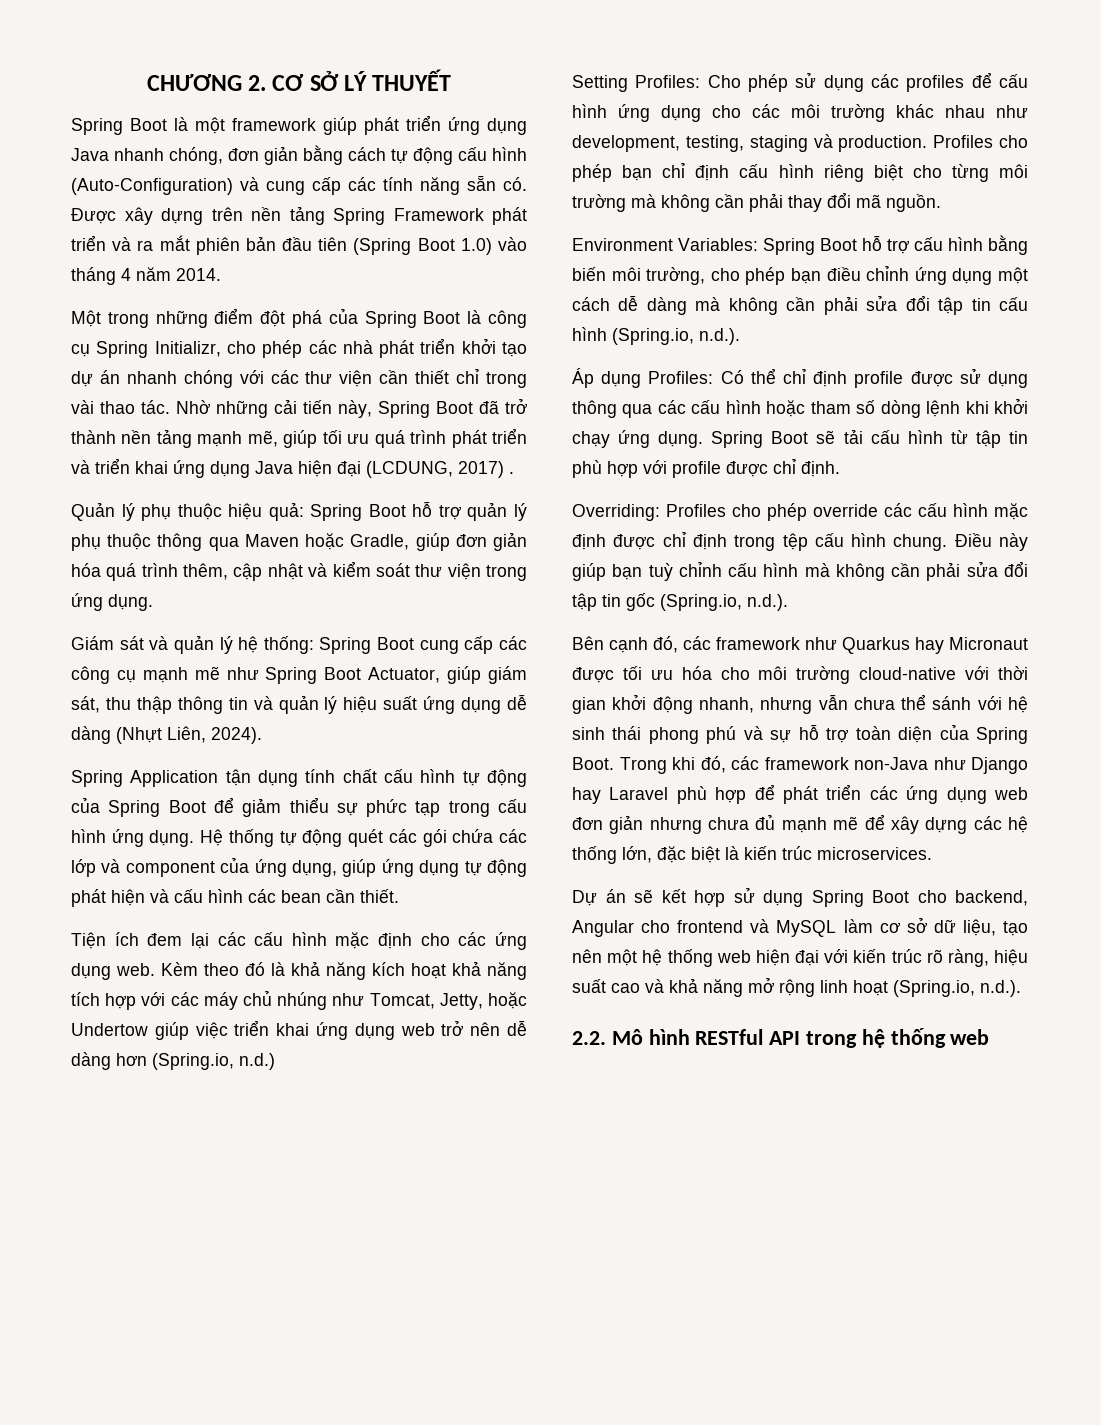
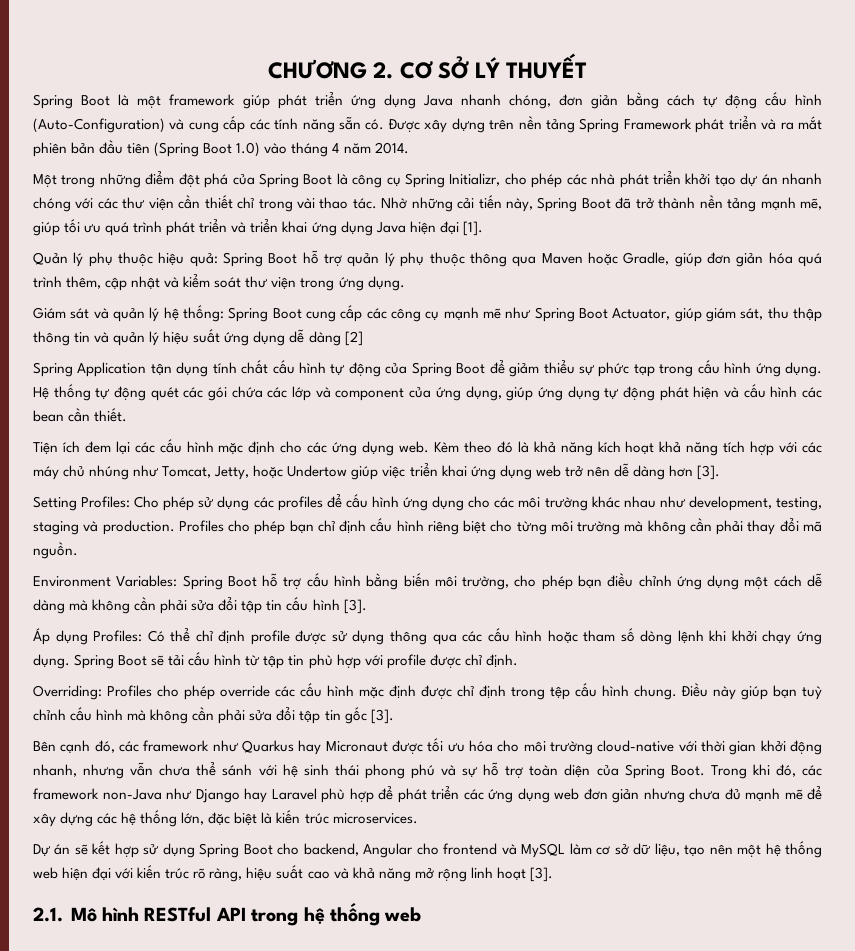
- Nhờ những cải tiến này, Spring Boot đã trở thành nền tảng mạnh mẽ, giúp tối ưu quá trình phát triển và triển khai ứng dụng Java hiện đại (LCDUNG, 2017) .
+ Nhờ những cải tiến này, Spring Boot đã trở thành nền tảng mạnh mẽ, giúp tối ưu quá trình phát triển và triển khai ứng dụng Java hiện đại [1].
- Giám sát và quản lý hệ thống: Spring Boot cung cấp các công cụ mạnh mẽ như Spring Boot Actuator, giúp giám sát, thu thập thông tin và quản lý hiệu suất ứng dụng dễ dàng (Nhựt Liên, 2024).
+ Giám sát và quản lý hệ thống: Spring Boot cung cấp các công cụ mạnh mẽ như Spring Boot Actuator, giúp giám sát, thu thập thông tin và quản lý hiệu suất ứng dụng dễ dàng [2]
- Kèm theo đó là khả năng kích hoạt khả năng tích hợp với các máy chủ nhúng như Tomcat, Jetty, hoặc Undertow giúp việc triển khai ứng dụng web trở nên dễ dàng hơn (Spring.io, n.d.)
+ Kèm theo đó là khả năng kích hoạt khả năng tích hợp với các máy chủ nhúng như Tomcat, Jetty, hoặc Undertow giúp việc triển khai ứng dụng web trở nên dễ dàng hơn [3].
- Environment Variables: Spring Boot hỗ trợ cấu hình bằng biến môi trường, cho phép bạn điều chỉnh ứng dụng một cách dễ dàng mà không cần phải sửa đổi tập tin cấu hình (Spring.io, n.d.).
+ Environment Variables: Spring Boot hỗ trợ cấu hình bằng biến môi trường, cho phép bạn điều chỉnh ứng dụng một cách dễ dàng mà không cần phải sửa đổi tập tin cấu hình [3].
- Điều này giúp bạn tuỳ chỉnh cấu hình mà không cần phải sửa đổi tập tin gốc (Spring.io, n.d.).
+ Điều này giúp bạn tuỳ chỉnh cấu hình mà không cần phải sửa đổi tập tin gốc [3].
- Dự án sẽ kết hợp sử dụng Spring Boot cho backend, Angular cho frontend và MySQL làm cơ sở dữ liệu, tạo nên một hệ thống web hiện đại với kiến trúc rõ ràng, hiệu suất cao và khả năng mở rộng linh hoạt (Spring.io, n.d.).
- 2.2. Mô hình RESTful API trong hệ thống web
+ Dự án sẽ kết hợp sử dụng Spring Boot cho backend, Angular cho frontend và MySQL làm cơ sở dữ liệu, tạo nên một hệ thống web hiện đại với kiến trúc rõ ràng, hiệu suất cao và khả năng mở rộng linh hoạt [3].
+ 2.1. Mô hình RESTful API trong hệ thống web

